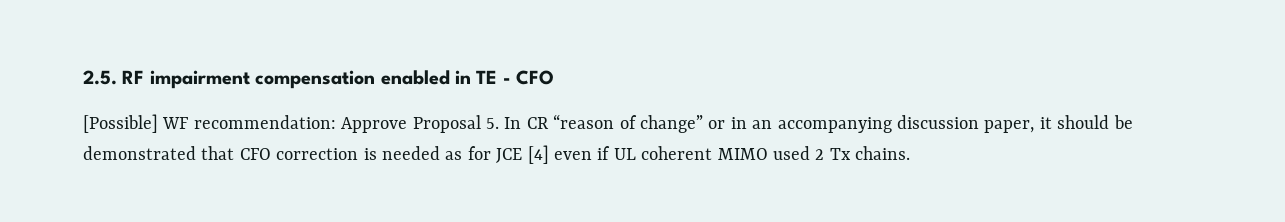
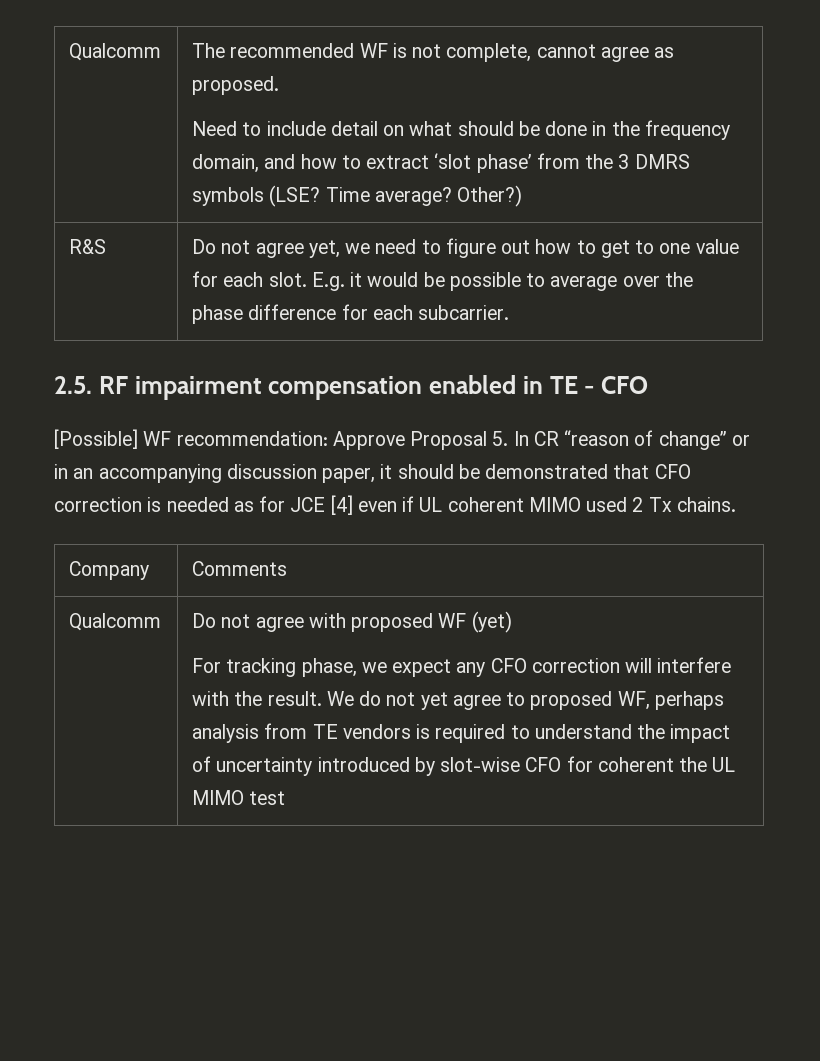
+ Qualcomm | The recommended WF is not complete, cannot agree as proposed.
+ Need to include detail on what should be done in the frequency domain, and how to extract ‘slot phase’ from the 3 DMRS symbols (LSE? Time average? Other?)
+ R&S | Do not agree yet, we need to figure out how to get to one value for each slot. E.g. it would be possible to average over the phase difference for each subcarrier.
+ Company | Comments
+ Qualcomm | Do not agree with proposed WF (yet)
+ For tracking phase, we expect any CFO correction will interfere with the result. We do not yet agree to proposed WF, perhaps analysis from TE vendors is required to understand the impact of uncertainty introduced by slot-wise CFO for coherent the UL MIMO test

